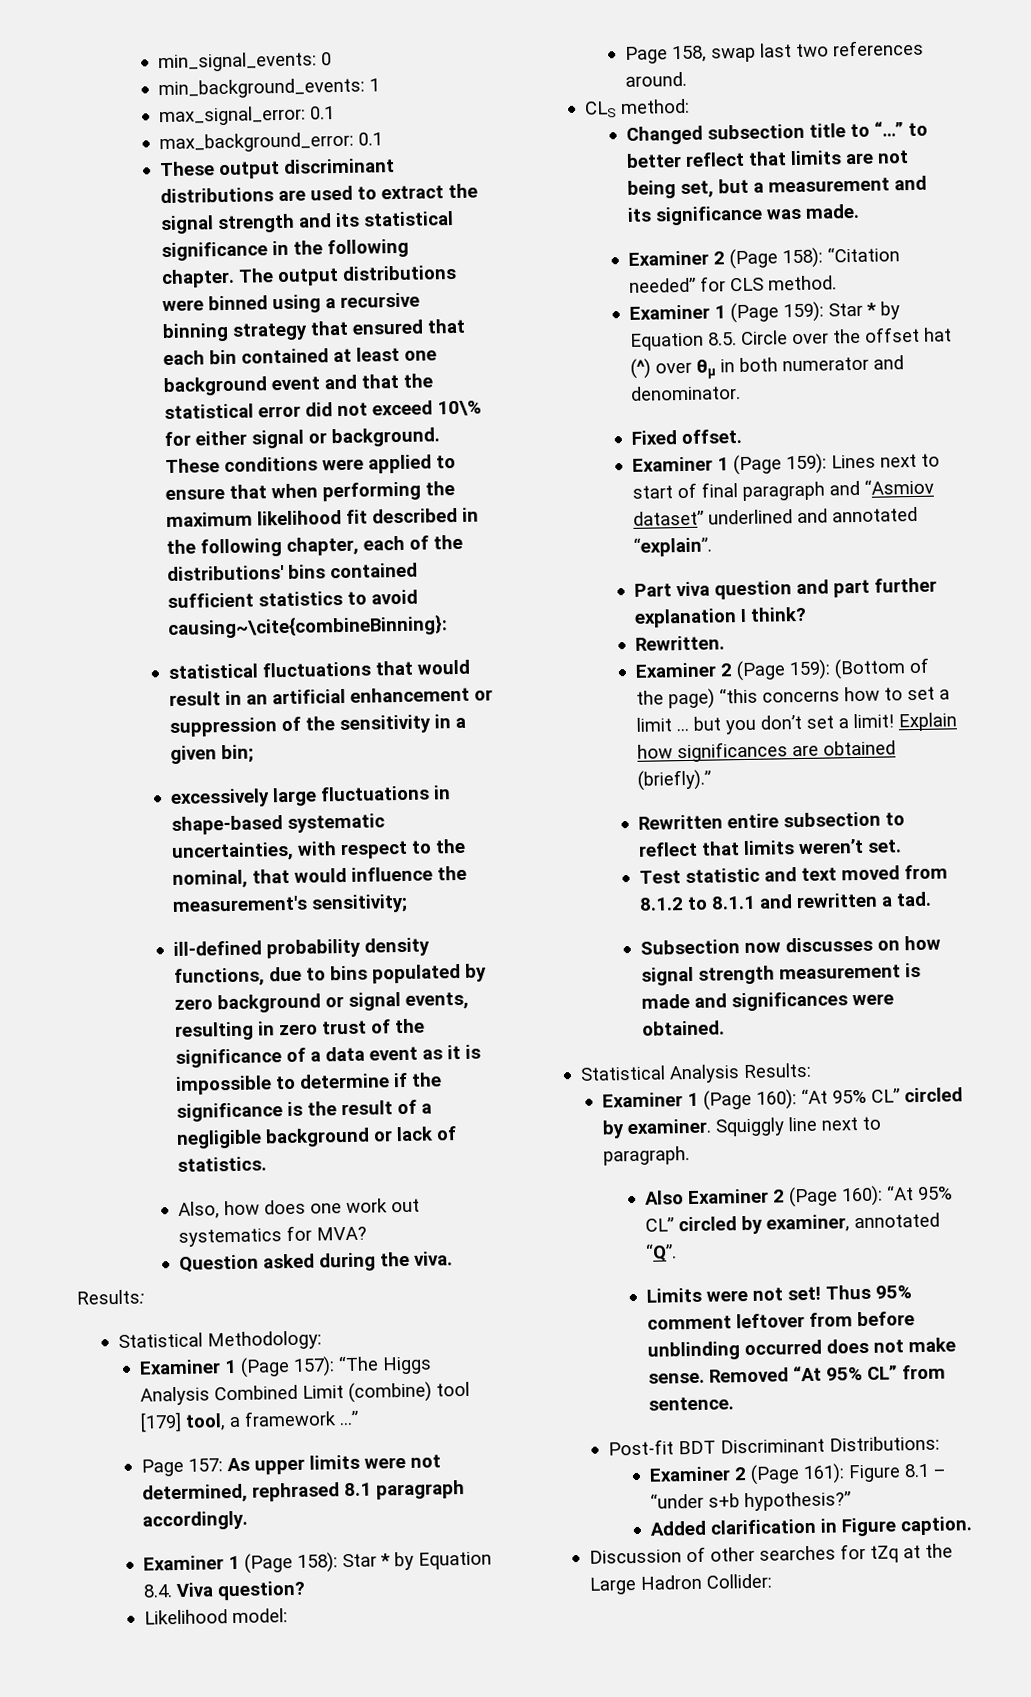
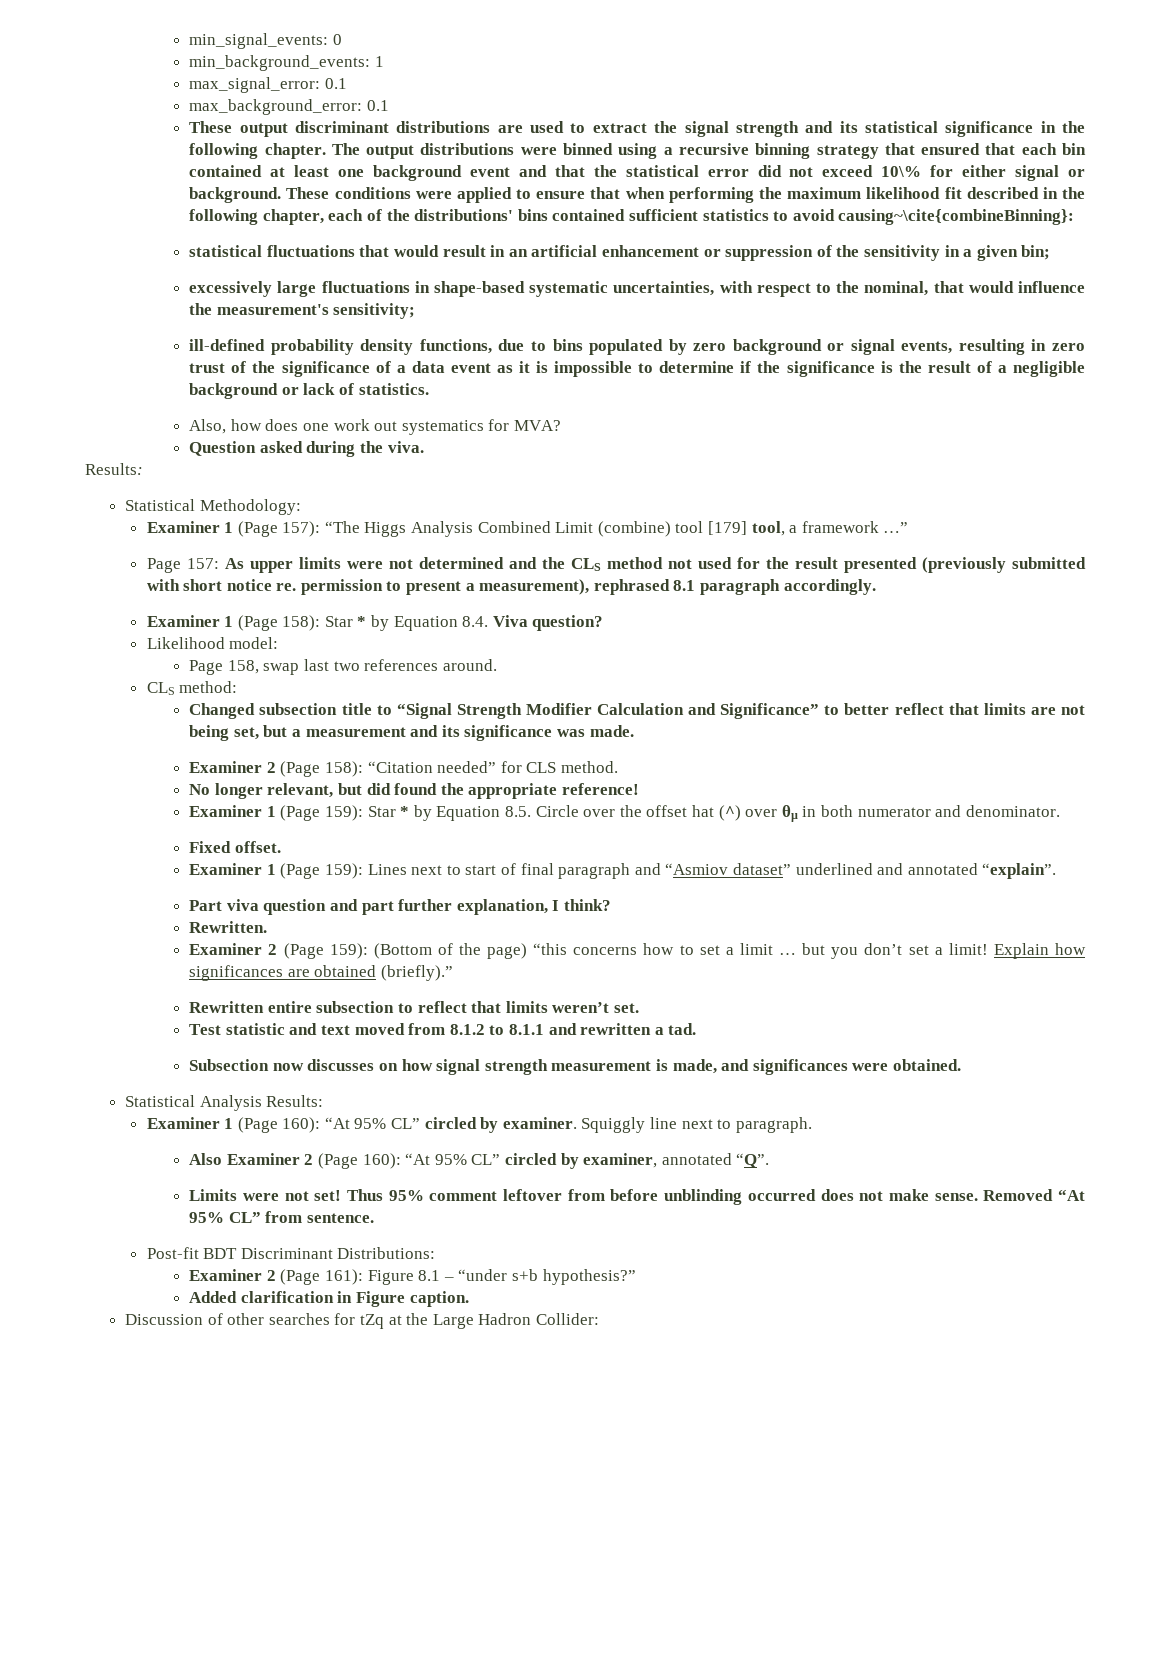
- Page 157: As upper limits were not determined, rephrased 8.1 paragraph accordingly.
+ Page 157: As upper limits were not determined and the CLS method not used for the result presented (previously submitted with short notice re. permission to present a measurement), rephrased 8.1 paragraph accordingly.
- Changed subsection title to “…” to better reflect that limits are not being set, but a measurement and its significance was made.
+ Changed subsection title to “Signal Strength Modifier Calculation and Significance” to better reflect that limits are not being set, but a measurement and its significance was made.
+ No longer relevant, but did found the appropriate reference!
- Part viva question and part further explanation I think?
+ Part viva question and part further explanation, I think?
- Subsection now discusses on how signal strength measurement is made and significances were obtained.
+ Subsection now discusses on how signal strength measurement is made, and significances were obtained.

